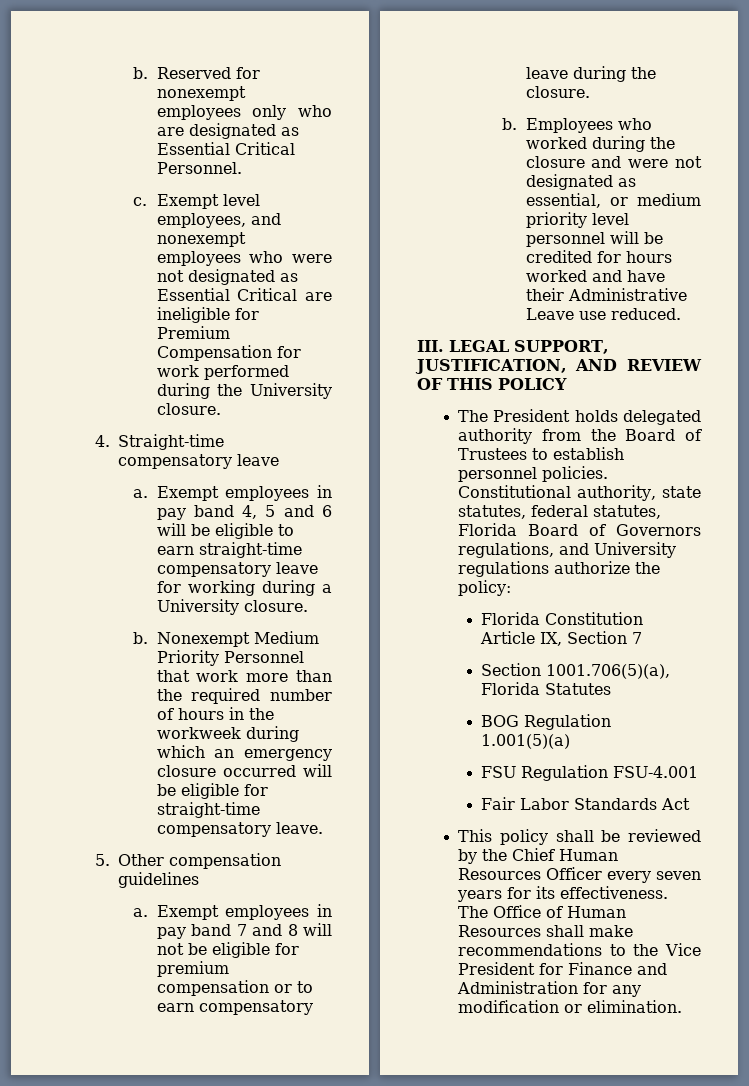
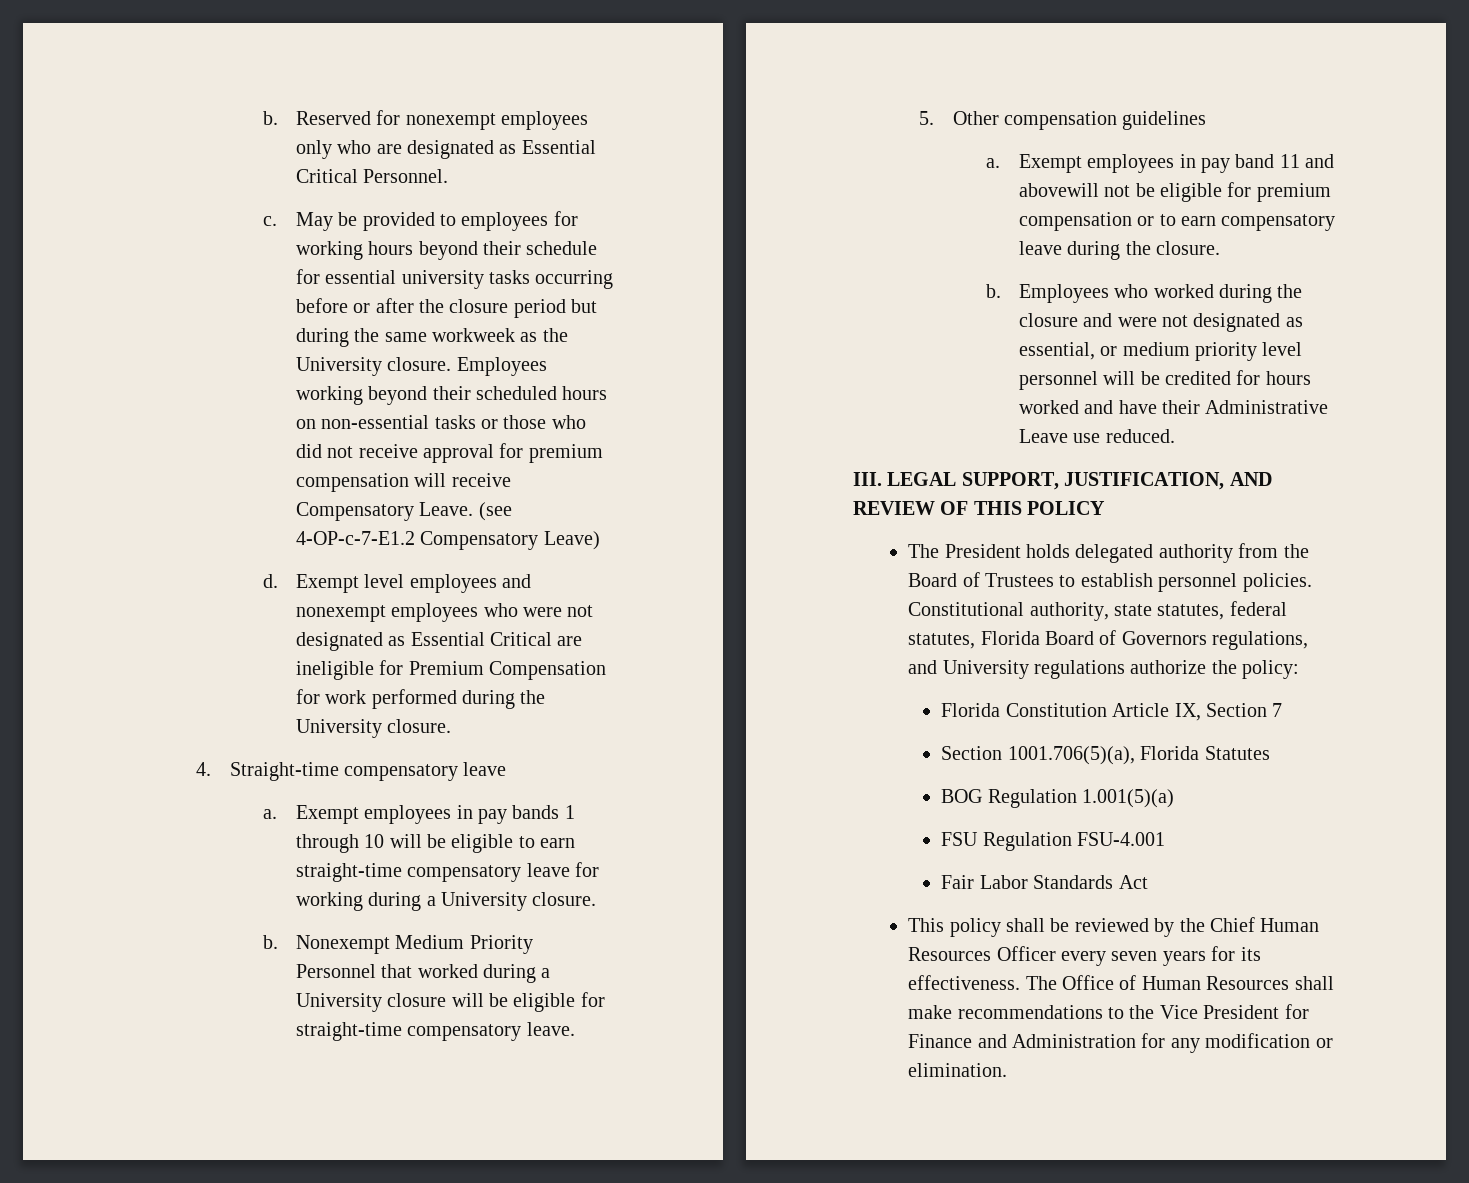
+ May be provided to employees for working hours beyond their schedule for essential university tasks occurring before or after the closure period but during the same workweek as the University closure. Employees working beyond their scheduled hours on non-essential tasks or those who did not receive approval for premium compensation will receive Compensatory Leave. (see 4-OP-c-7-E1.2 Compensatory Leave)
+ d.
- Exempt level employees, and nonexempt employees who were not designated as Essential Critical are ineligible for Premium Compensation for work performed during the University closure.
+ Exempt level employees and nonexempt employees who were not designated as Essential Critical are ineligible for Premium Compensation for work performed during the University closure.
- Exempt employees in pay band 4, 5 and 6 will be eligible to earn straight-time compensatory leave for working during a University closure.
+ Exempt employees in pay bands 1 through 10 will be eligible to earn straight-time compensatory leave for working during a University closure.
- Nonexempt Medium Priority Personnel that work more than the required number of hours in the workweek during which an emergency closure occurred will be eligible for straight-time compensatory leave.
+ Nonexempt Medium Priority Personnel that worked during a University closure will be eligible for straight-time compensatory leave.
- Exempt employees in pay band 7 and 8 will not be eligible for premium compensation or to earn compensatory leave during the closure.
+ Exempt employees in pay band 11 and abovewill not be eligible for premium compensation or to earn compensatory leave during the closure.

